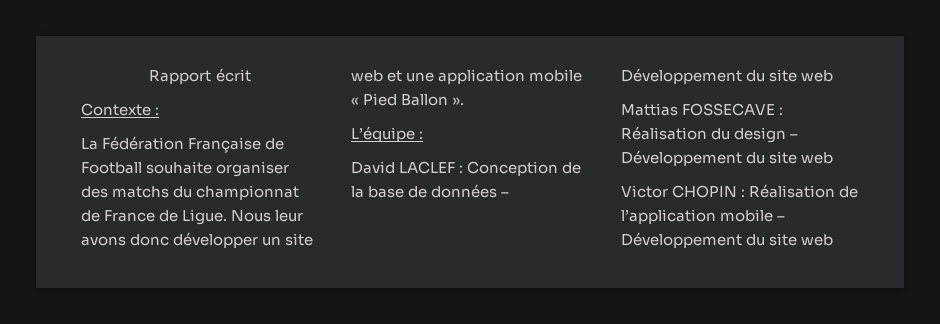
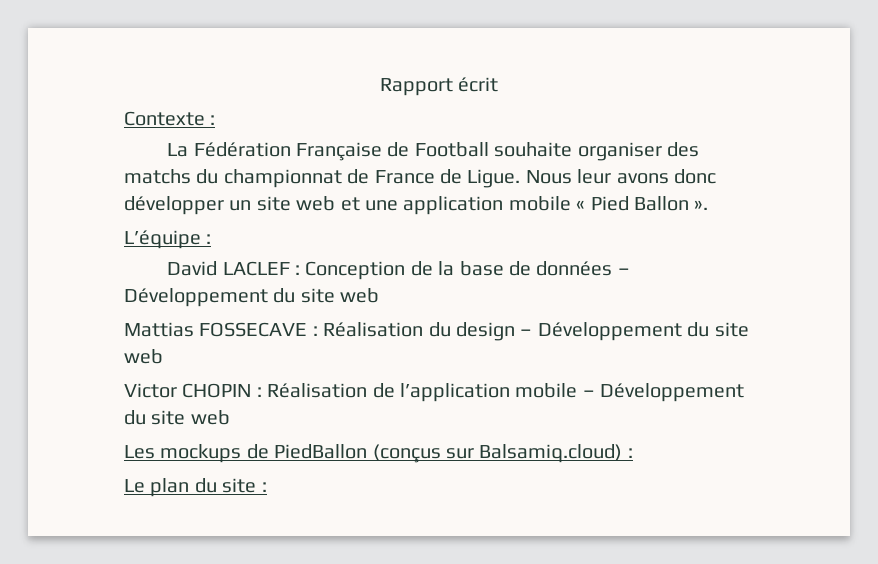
+ Les mockups de PiedBallon (conçus sur Balsamiq.cloud) :
+ Le plan du site :

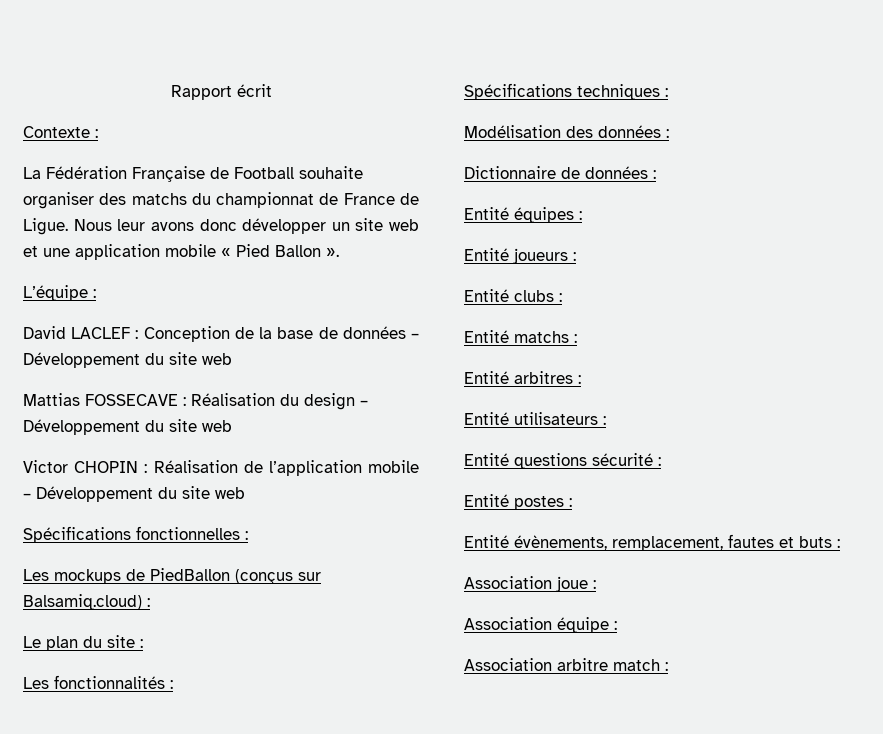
+ Spécifications fonctionnelles :
+ Les fonctionnalités :
+ Spécifications techniques :
+ Modélisation des données :
+ Dictionnaire de données :
+ Entité équipes :
+ Entité joueurs :
+ Entité clubs :
+ Entité matchs :
+ Entité arbitres :
+ Entité utilisateurs :
+ Entité questions sécurité :
+ Entité postes :
+ Entité évènements, remplacement, fautes et buts :
+ Association joue :
+ Association équipe :
+ Association arbitre match :

